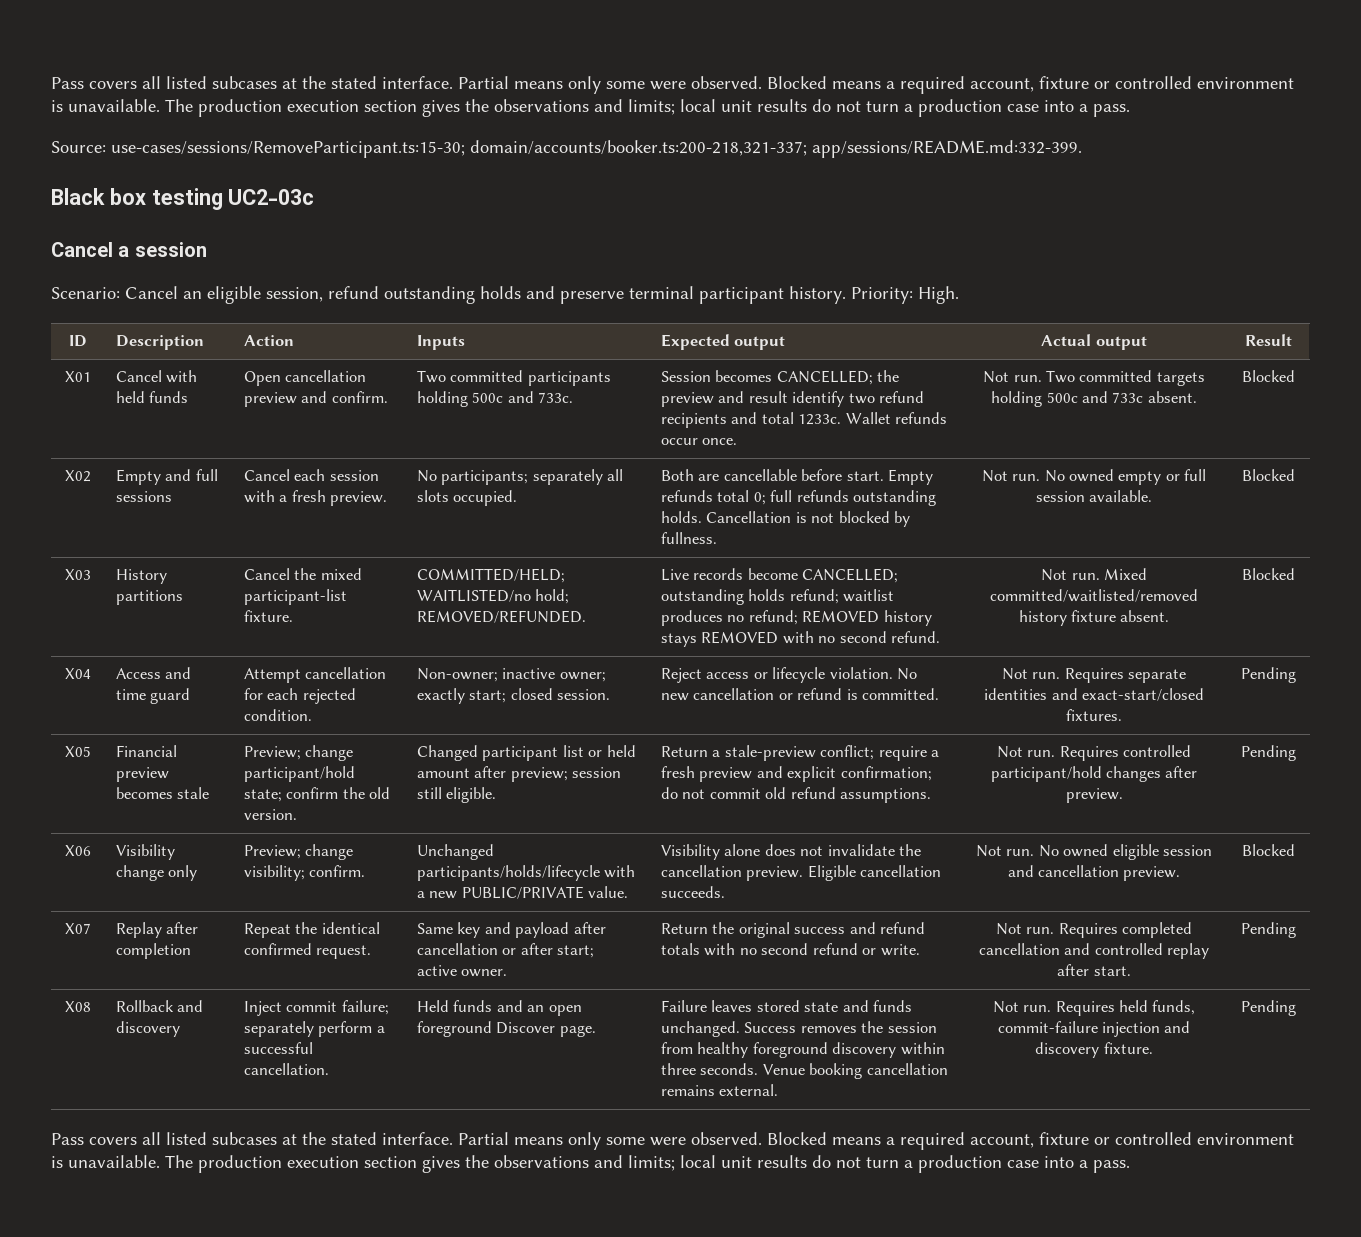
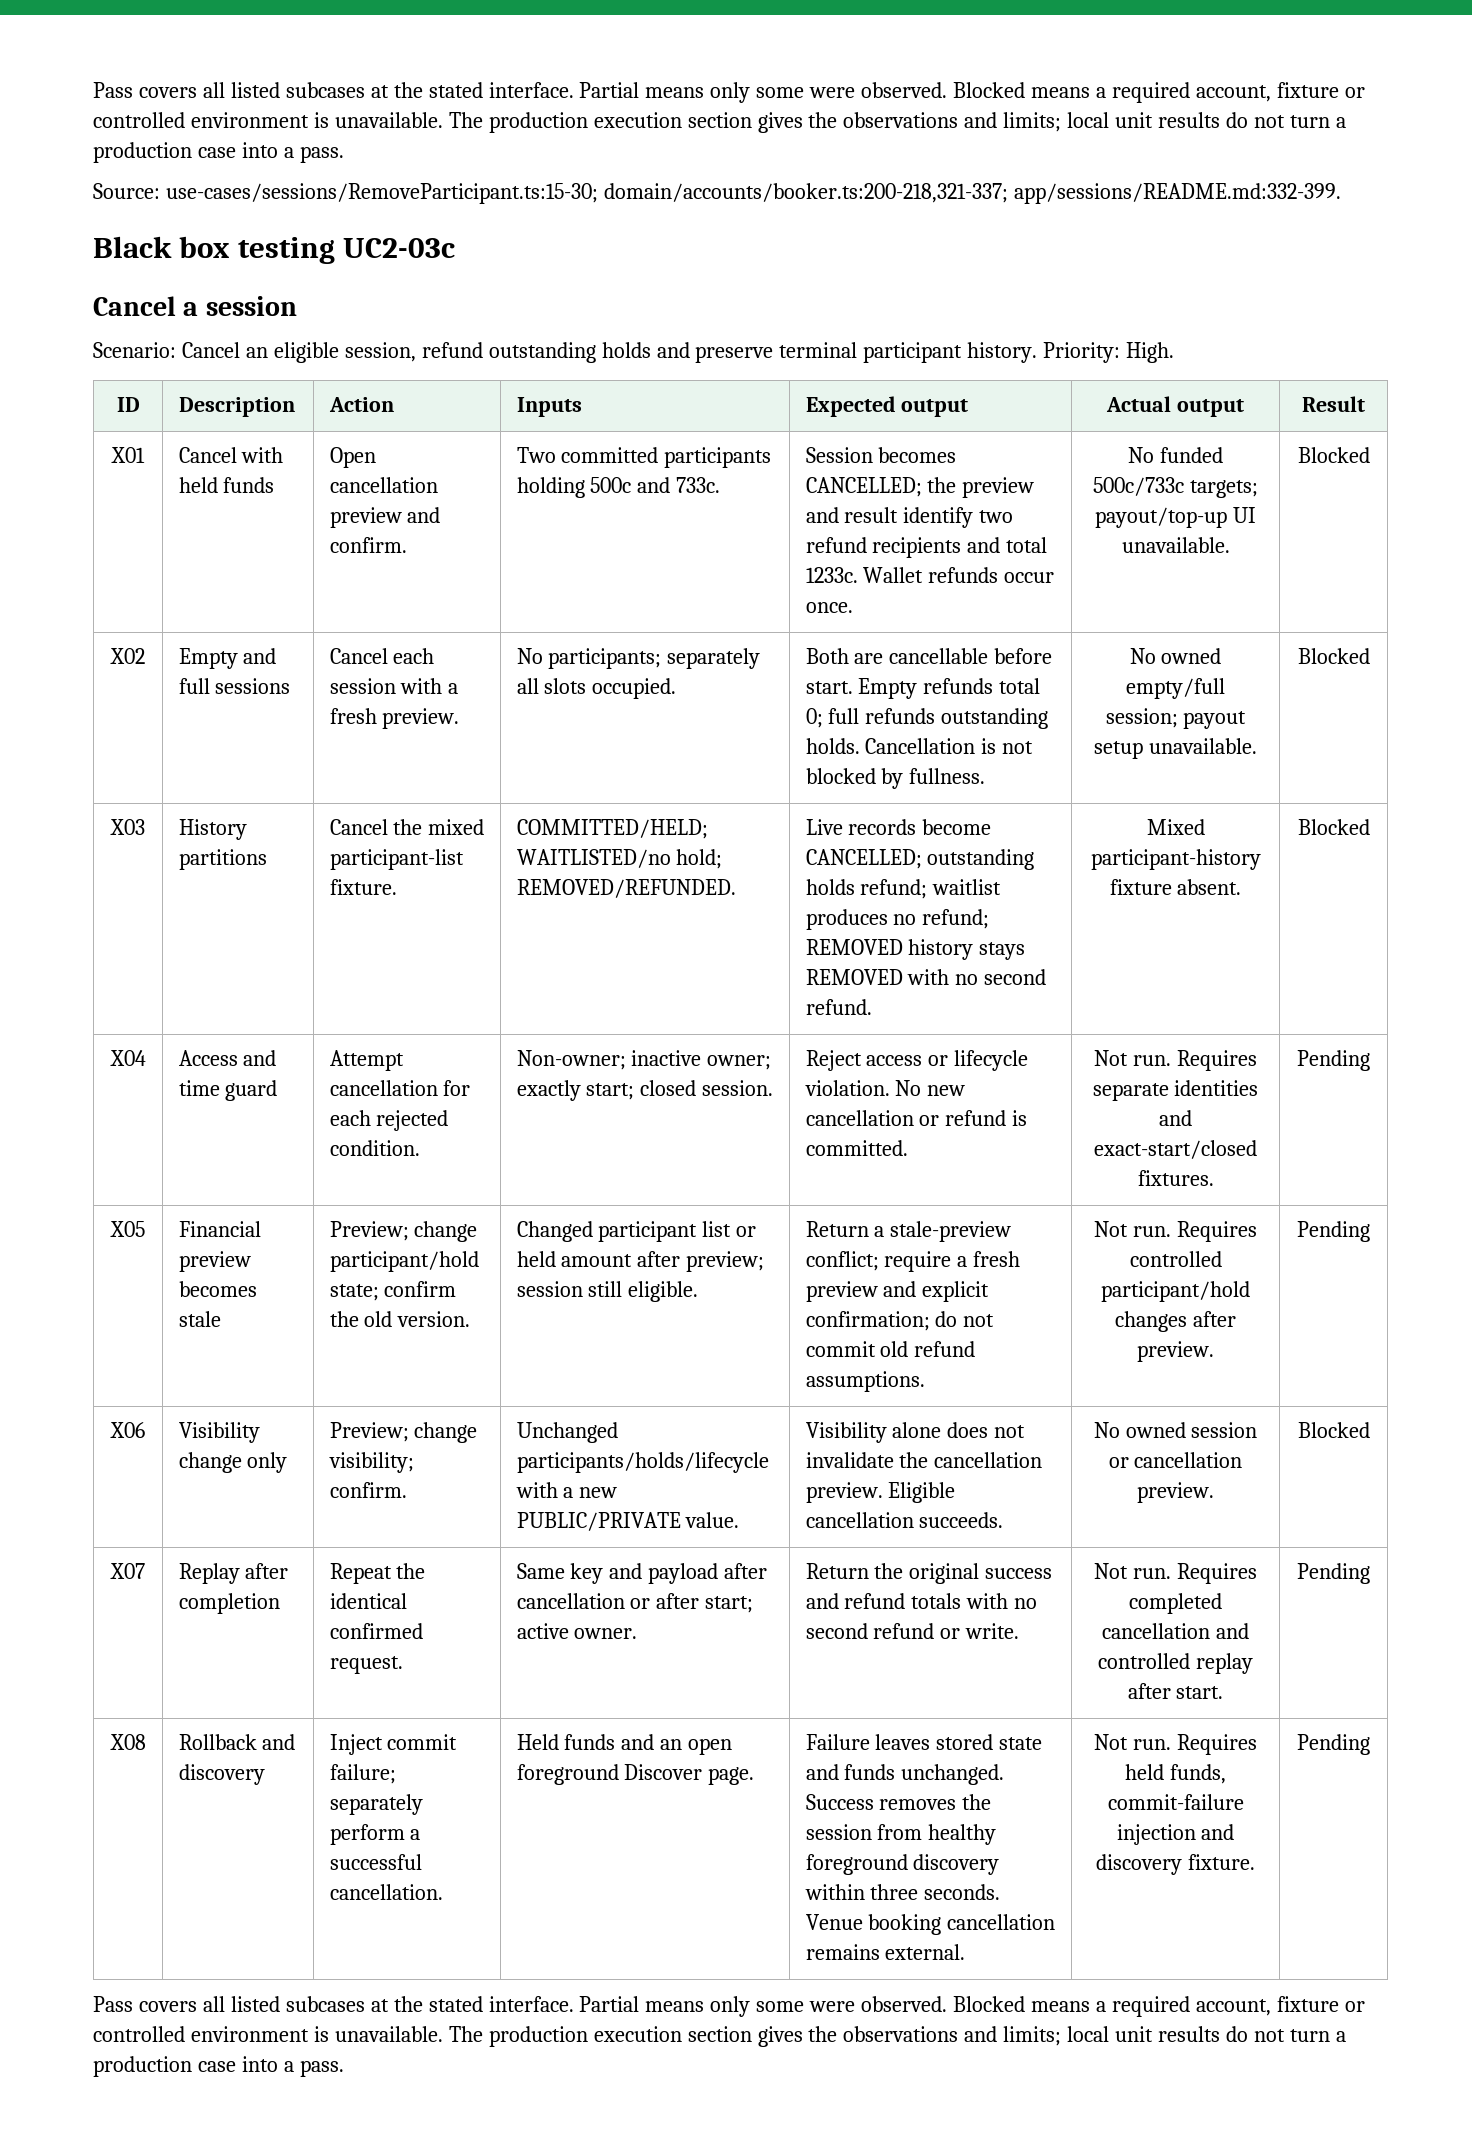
- Not run. Two committed targets holding 500c and 733c absent.
+ No funded 500c/733c targets; payout/top-up UI unavailable.
- Not run. No owned empty or full session available.
+ No owned empty/full session; payout setup unavailable.
- X03 | History partitions | Cancel the mixed participant-list fixture. | COMMITTED/HELD; WAITLISTED/no hold; REMOVED/REFUNDED. | Live records become CANCELLED; outstanding holds refund; waitlist produces no refund; REMOVED history stays REMOVED with no second refund. | Not run. Mixed committed/waitlisted/removed history fixture absent. | Blocked
+ X03 | History partitions | Cancel the mixed participant-list fixture. | COMMITTED/HELD; WAITLISTED/no hold; REMOVED/REFUNDED. | Live records become CANCELLED; outstanding holds refund; waitlist produces no refund; REMOVED history stays REMOVED with no second refund. | Mixed participant-history fixture absent. | Blocked
- X06 | Visibility change only | Preview; change visibility; confirm. | Unchanged participants/holds/lifecycle with a new PUBLIC/PRIVATE value. | Visibility alone does not invalidate the cancellation preview. Eligible cancellation succeeds. | Not run. No owned eligible session and cancellation preview. | Blocked
+ X06 | Visibility change only | Preview; change visibility; confirm. | Unchanged participants/holds/lifecycle with a new PUBLIC/PRIVATE value. | Visibility alone does not invalidate the cancellation preview. Eligible cancellation succeeds. | No owned session or cancellation preview. | Blocked

